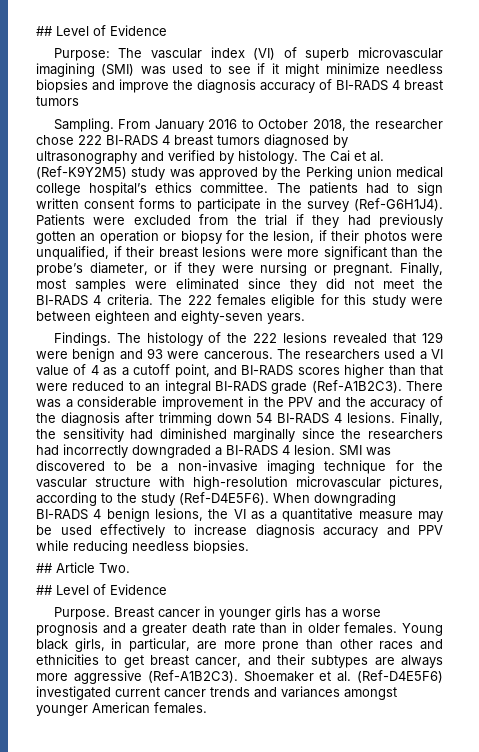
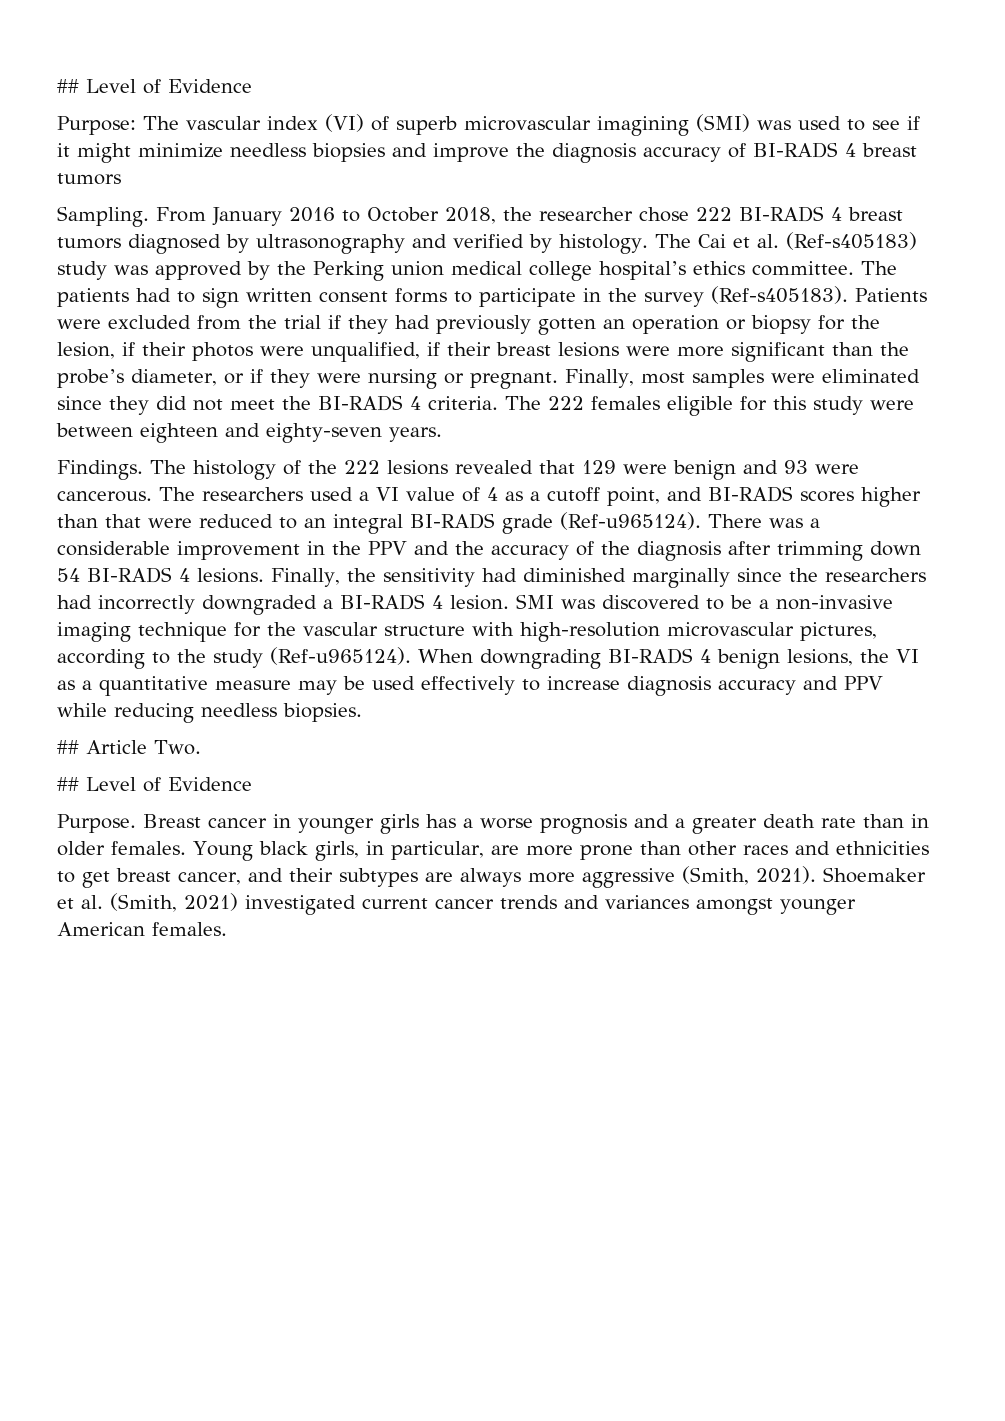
- The Cai et al. (Ref-K9Y2M5) study was approved by the Perking union medical college hospital’s ethics committee.
+ The Cai et al. (Ref-s405183) study was approved by the Perking union medical college hospital’s ethics committee.
- The patients had to sign written consent forms to participate in the survey (Ref-G6H1J4).
+ The patients had to sign written consent forms to participate in the survey (Ref-s405183).
- The researchers used a VI value of 4 as a cutoff point, and BI-RADS scores higher than that were reduced to an integral BI-RADS grade (Ref-A1B2C3).
+ The researchers used a VI value of 4 as a cutoff point, and BI-RADS scores higher than that were reduced to an integral BI-RADS grade (Ref-u965124).
- SMI was discovered to be a non-invasive imaging technique for the vascular structure with high-resolution microvascular pictures, according to the study (Ref-D4E5F6).
+ SMI was discovered to be a non-invasive imaging technique for the vascular structure with high-resolution microvascular pictures, according to the study (Ref-u965124).
- Young black girls, in particular, are more prone than other races and ethnicities to get breast cancer, and their subtypes are always more aggressive (Ref-A1B2C3).
+ Young black girls, in particular, are more prone than other races and ethnicities to get breast cancer, and their subtypes are always more aggressive (Smith, 2021).
- Shoemaker et al. (Ref-D4E5F6) investigated current cancer trends and variances amongst younger American females.
+ Shoemaker et al. (Smith, 2021) investigated current cancer trends and variances amongst younger American females.

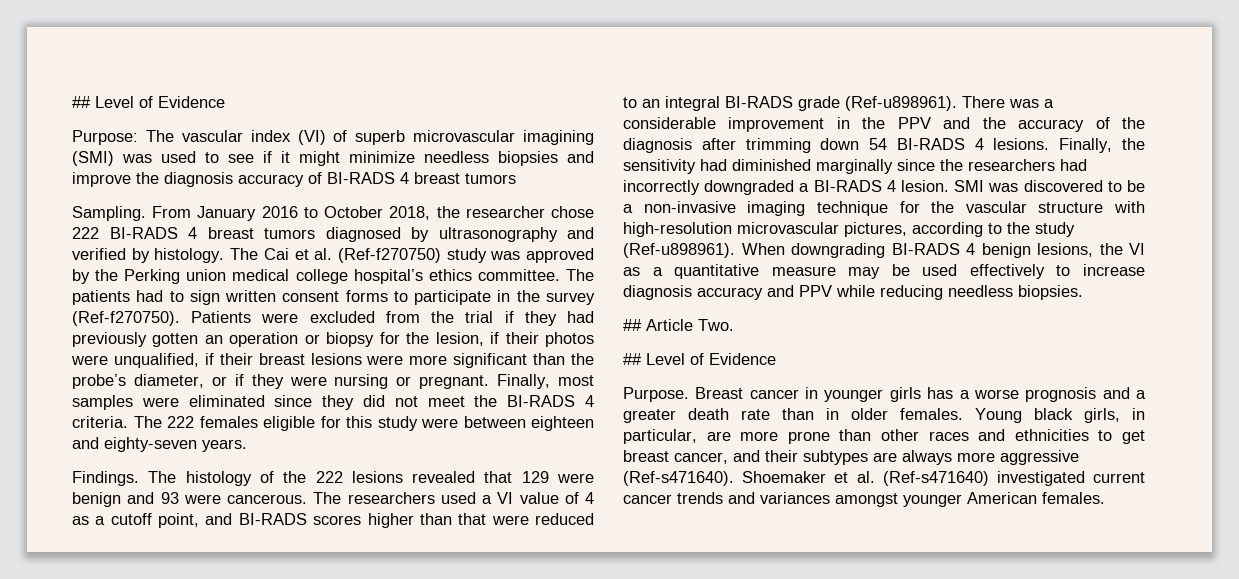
- The Cai et al. (Ref-s405183) study was approved by the Perking union medical college hospital’s ethics committee.
+ The Cai et al. (Ref-f270750) study was approved by the Perking union medical college hospital’s ethics committee.
- The patients had to sign written consent forms to participate in the survey (Ref-s405183).
+ The patients had to sign written consent forms to participate in the survey (Ref-f270750).
- The researchers used a VI value of 4 as a cutoff point, and BI-RADS scores higher than that were reduced to an integral BI-RADS grade (Ref-u965124).
+ The researchers used a VI value of 4 as a cutoff point, and BI-RADS scores higher than that were reduced to an integral BI-RADS grade (Ref-u898961).
- SMI was discovered to be a non-invasive imaging technique for the vascular structure with high-resolution microvascular pictures, according to the study (Ref-u965124).
+ SMI was discovered to be a non-invasive imaging technique for the vascular structure with high-resolution microvascular pictures, according to the study (Ref-u898961).
- Young black girls, in particular, are more prone than other races and ethnicities to get breast cancer, and their subtypes are always more aggressive (Smith, 2021).
+ Young black girls, in particular, are more prone than other races and ethnicities to get breast cancer, and their subtypes are always more aggressive (Ref-s471640).
- Shoemaker et al. (Smith, 2021) investigated current cancer trends and variances amongst younger American females.
+ Shoemaker et al. (Ref-s471640) investigated current cancer trends and variances amongst younger American females.

